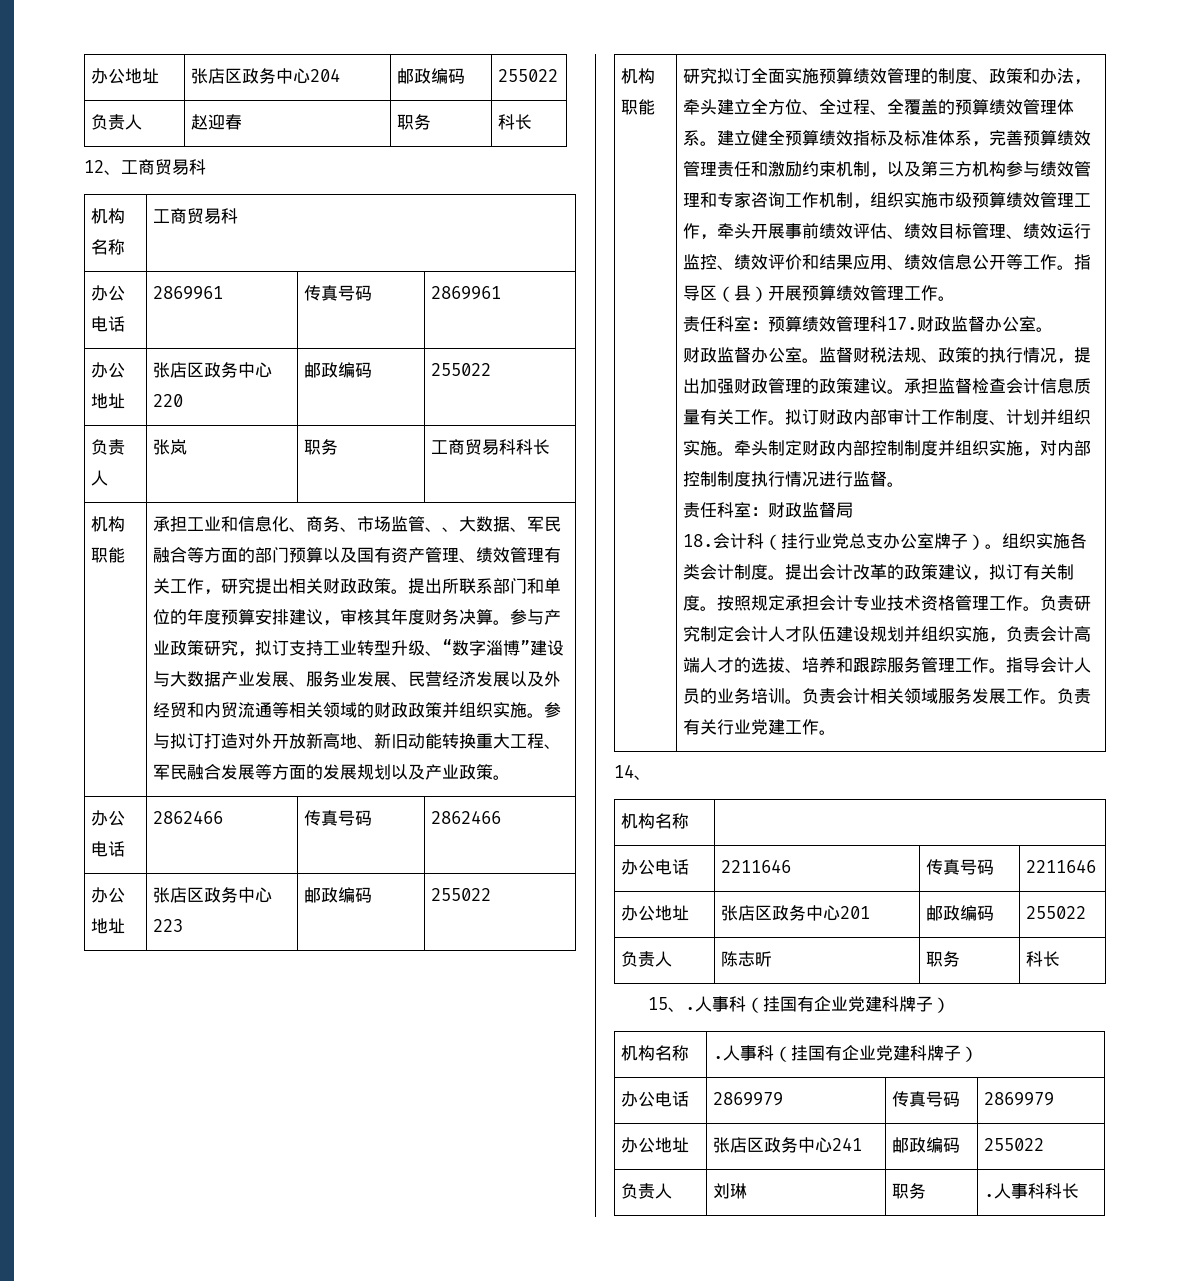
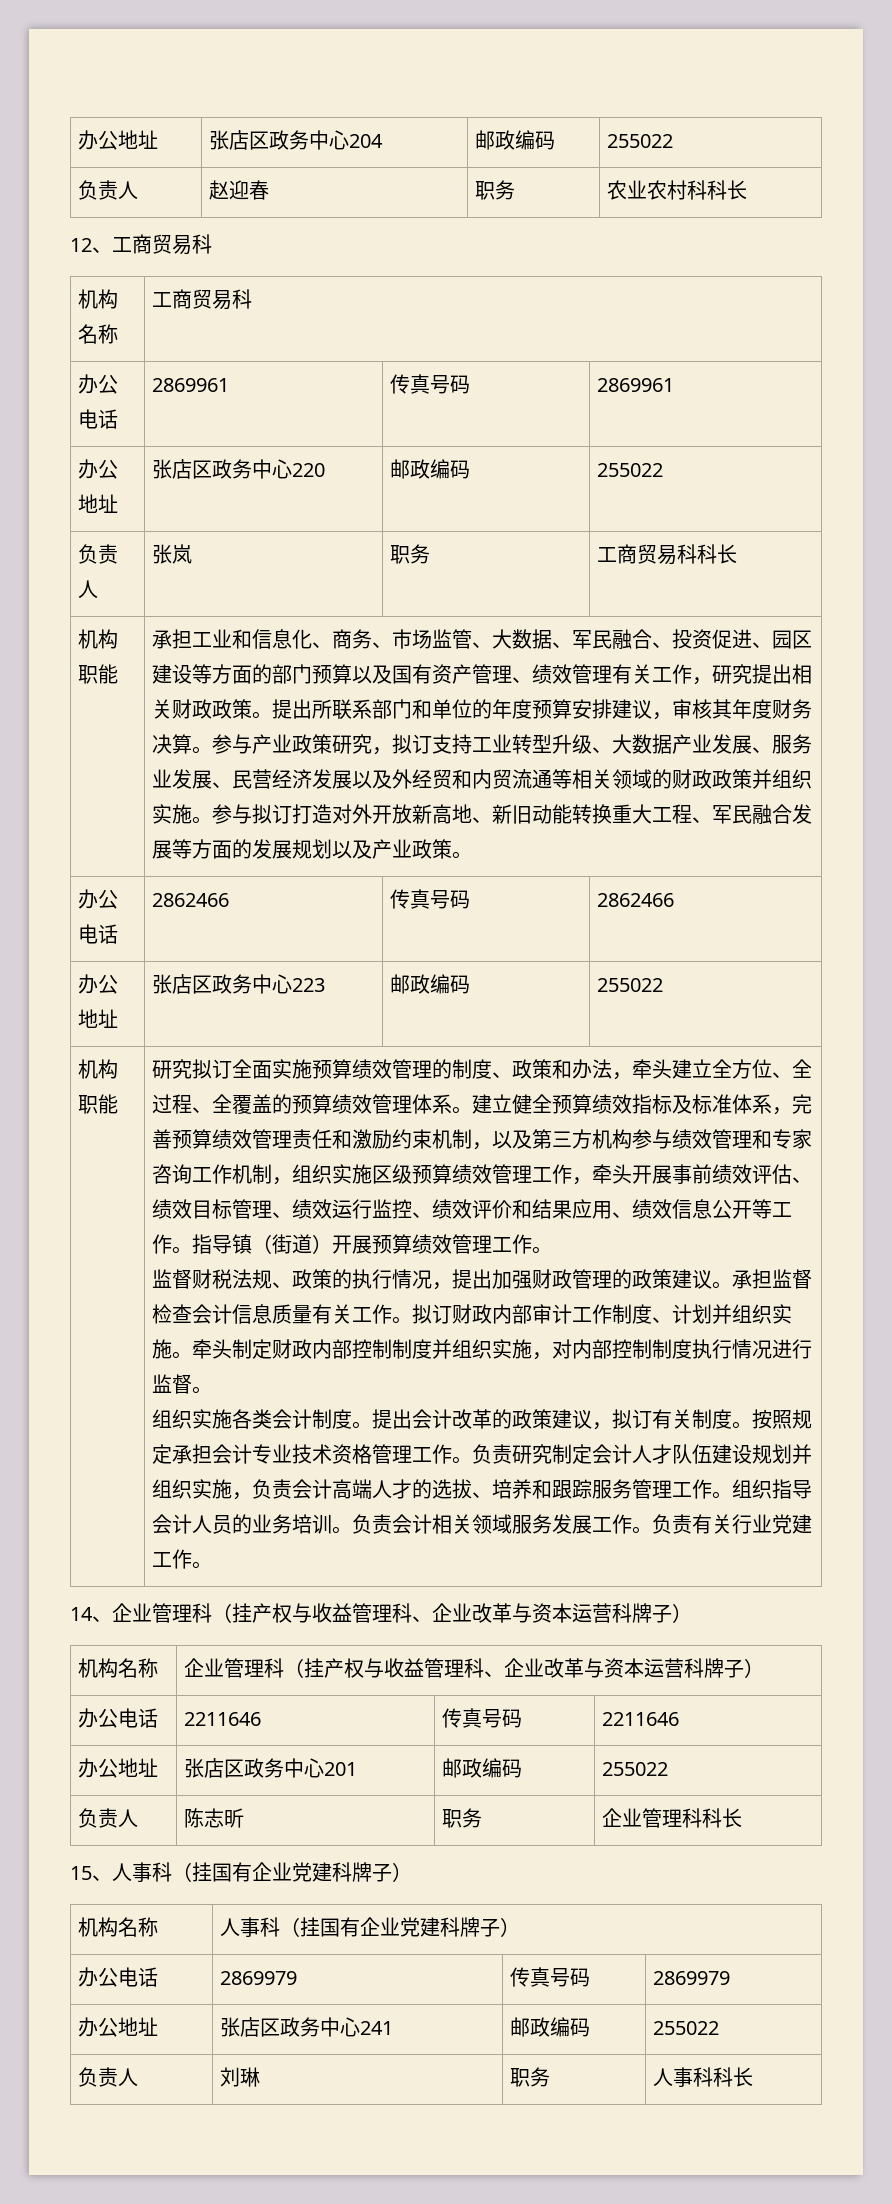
- 负责人 | 赵迎春 | 职务 | 科长
+ 负责人 | 赵迎春 | 职务 | 农业农村科科长
- 承担工业和信息化、商务、市场监管、、大数据、军民融合等方面的部门预算以及国有资产管理、绩效管理有关工作，研究提出相关财政政策。
+ 承担工业和信息化、商务、市场监管、大数据、军民融合、投资促进、园区建设等方面的部门预算以及国有资产管理、绩效管理有关工作，研究提出相关财政政策。
- 参与产业政策研究，拟订支持工业转型升级、“数字淄博”建设与大数据产业发展、服务业发展、民营经济发展以及外经贸和内贸流通等相关领域的财政政策并组织实施。
+ 参与产业政策研究，拟订支持工业转型升级、大数据产业发展、服务业发展、民营经济发展以及外经贸和内贸流通等相关领域的财政政策并组织实施。
- 建立健全预算绩效指标及标准体系，完善预算绩效管理责任和激励约束机制，以及第三方机构参与绩效管理和专家咨询工作机制，组织实施市级预算绩效管理工作，牵头开展事前绩效评估、绩效目标管理、绩效运行监控、绩效评价和结果应用、绩效信息公开等工作。
+ 建立健全预算绩效指标及标准体系，完善预算绩效管理责任和激励约束机制，以及第三方机构参与绩效管理和专家咨询工作机制，组织实施区级预算绩效管理工作，牵头开展事前绩效评估、绩效目标管理、绩效运行监控、绩效评价和结果应用、绩效信息公开等工作。
- 指导区（县）开展预算绩效管理工作。
+ 指导镇（街道）开展预算绩效管理工作。
- 责任科室：预算绩效管理科17.财政监督办公室。
- 财政监督办公室。
- 责任科室：财政监督局
- 18.会计科（挂行业党总支办公室牌子）。
- 指导会计人员的业务培训。
+ 组织指导会计人员的业务培训。
- 14、
- 机构名称 |
+ 14、企业管理科（挂产权与收益管理科、企业改革与资本运营科牌子）
+ 机构名称 | 企业管理科（挂产权与收益管理科、企业改革与资本运营科牌子）
- 负责人 | 陈志昕 | 职务 | 科长
+ 负责人 | 陈志昕 | 职务 | 企业管理科科长
- 15、.人事科（挂国有企业党建科牌子）
+ 15、人事科（挂国有企业党建科牌子）
- 机构名称 | .人事科（挂国有企业党建科牌子）
+ 机构名称 | 人事科（挂国有企业党建科牌子）
- 负责人 | 刘琳 | 职务 | .人事科科长
+ 负责人 | 刘琳 | 职务 | 人事科科长

